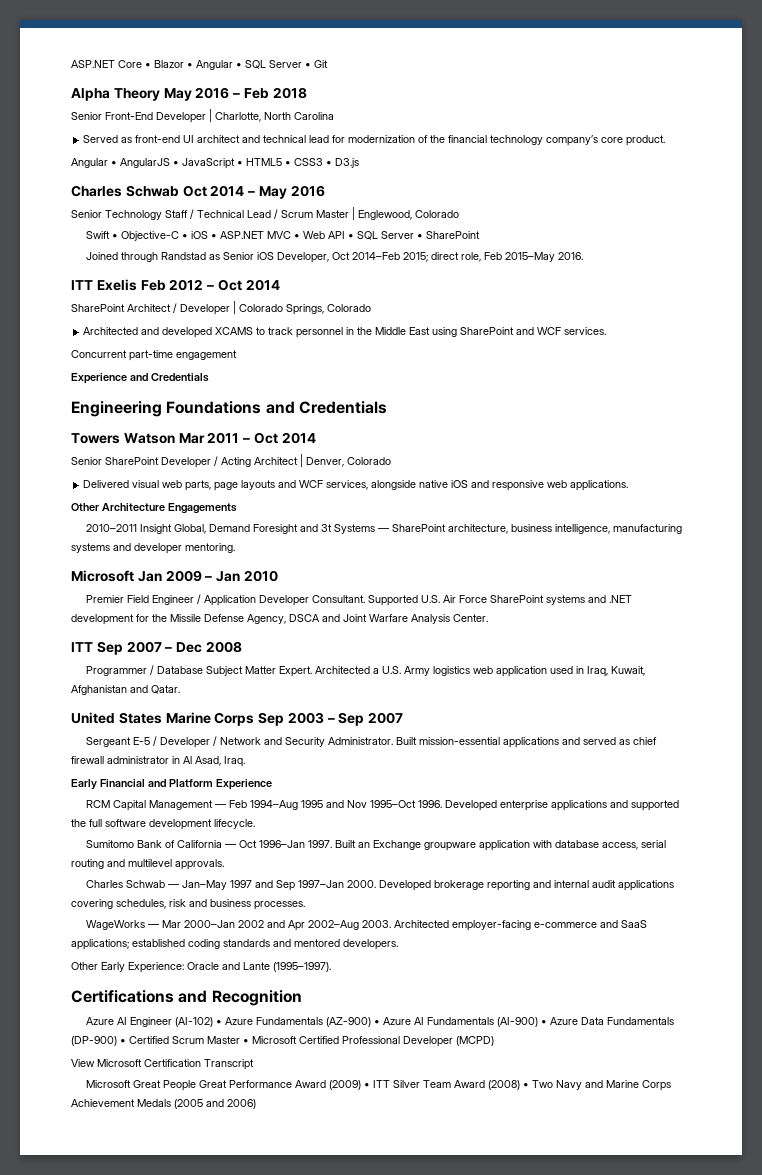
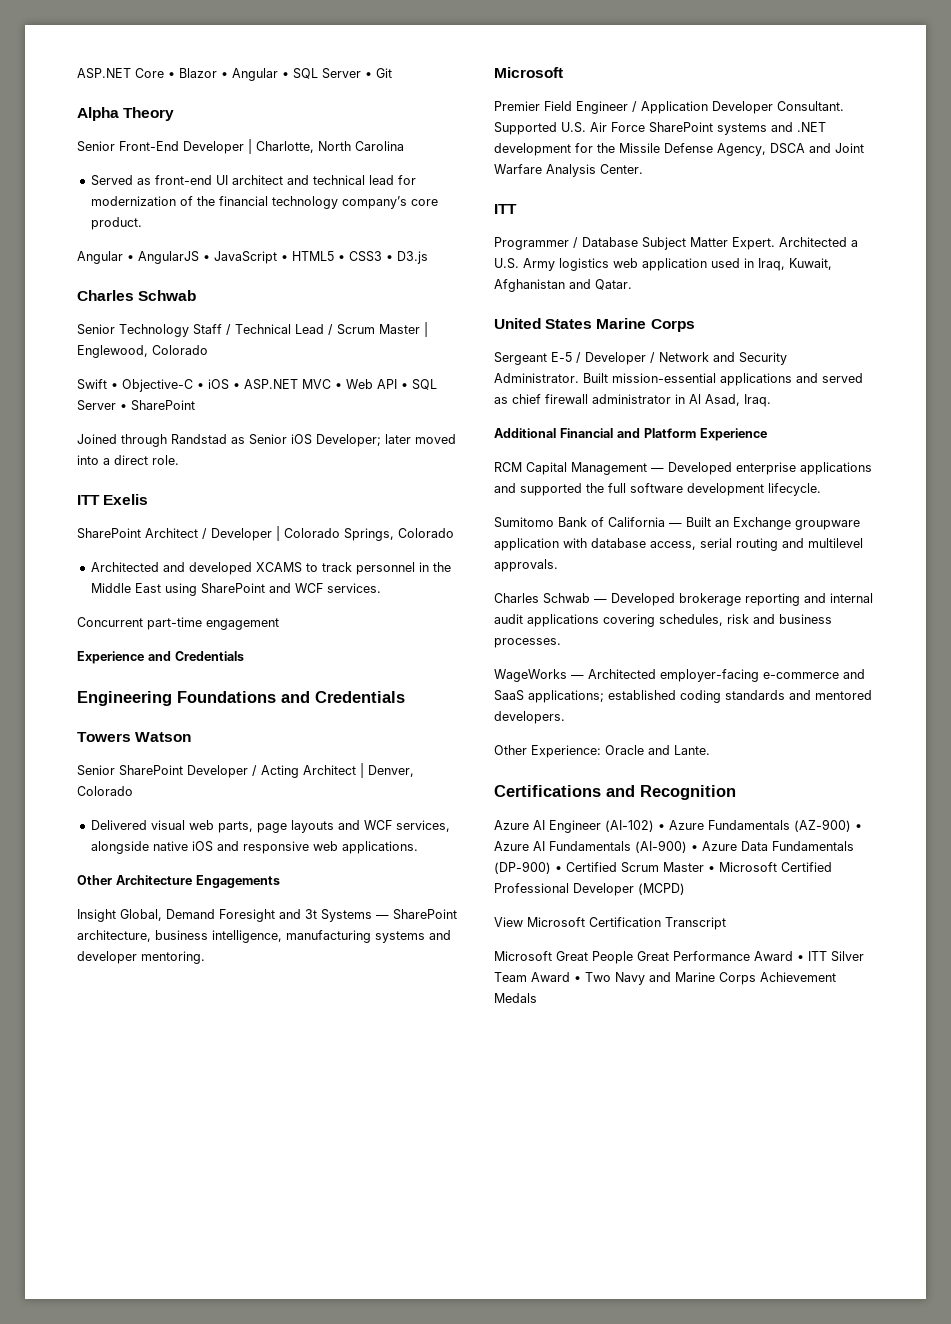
- Alpha Theory May 2016 – Feb 2018
+ Alpha Theory
  Angular • AngularJS • JavaScript • HTML5 • CSS3 • D3.js
- Charles Schwab Oct 2014 – May 2016
+ Charles Schwab
- Joined through Randstad as Senior iOS Developer, Oct 2014–Feb 2015; direct role, Feb 2015–May 2016.
- ITT Exelis Feb 2012 – Oct 2014
+ Joined through Randstad as Senior iOS Developer; later moved into a direct role.
+ ITT Exelis
- Towers Watson Mar 2011 – Oct 2014
+ Towers Watson
- 2010–2011 Insight Global, Demand Foresight and 3t Systems — SharePoint architecture, business intelligence, manufacturing systems and developer mentoring.
- Microsoft Jan 2009 – Jan 2010
+ Insight Global, Demand Foresight and 3t Systems — SharePoint architecture, business intelligence, manufacturing systems and developer mentoring.
+ Microsoft
  Supported U.S. Air Force SharePoint systems and .NET development for the Missile Defense Agency, DSCA and Joint Warfare Analysis Center.
- ITT Sep 2007 – Dec 2008
+ ITT
- United States Marine Corps Sep 2003 – Sep 2007
+ United States Marine Corps
- Early Financial and Platform Experience
+ Additional Financial and Platform Experience
- RCM Capital Management — Feb 1994–Aug 1995 and Nov 1995–Oct 1996. Developed enterprise applications and supported the full software development lifecycle.
+ RCM Capital Management — Developed enterprise applications and supported the full software development lifecycle.
- Sumitomo Bank of California — Oct 1996–Jan 1997. Built an Exchange groupware application with database access, serial routing and multilevel approvals.
+ Sumitomo Bank of California — Built an Exchange groupware application with database access, serial routing and multilevel approvals.
- Charles Schwab — Jan–May 1997 and Sep 1997–Jan 2000. Developed brokerage reporting and internal audit applications covering schedules, risk and business processes.
+ Charles Schwab — Developed brokerage reporting and internal audit applications covering schedules, risk and business processes.
- WageWorks — Mar 2000–Jan 2002 and Apr 2002–Aug 2003. Architected employer-facing e-commerce and SaaS applications; established coding standards and mentored developers.
+ WageWorks — Architected employer-facing e-commerce and SaaS applications; established coding standards and mentored developers.
- Other Early Experience: Oracle and Lante (1995–1997).
+ Other Experience: Oracle and Lante.
- Microsoft Great People Great Performance Award (2009) • ITT Silver Team Award (2008) • Two Navy and Marine Corps Achievement Medals (2005 and 2006)
+ Microsoft Great People Great Performance Award • ITT Silver Team Award • Two Navy and Marine Corps Achievement Medals

